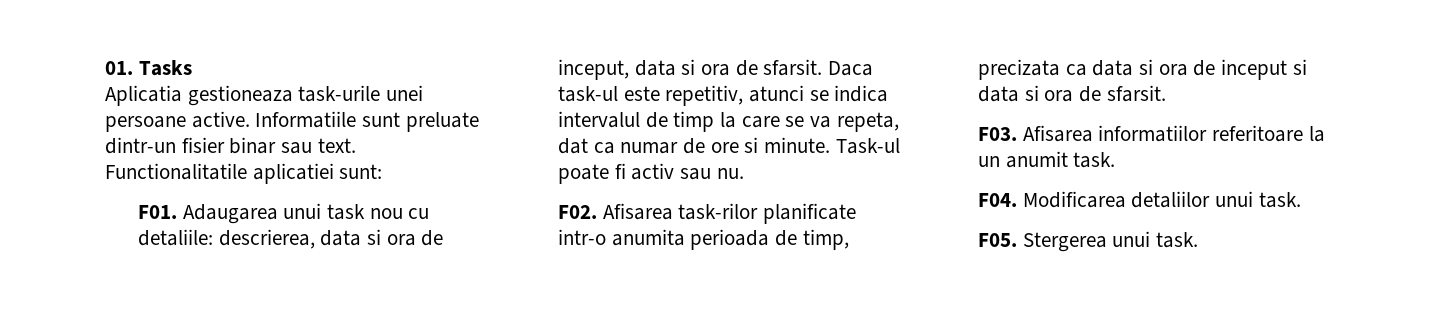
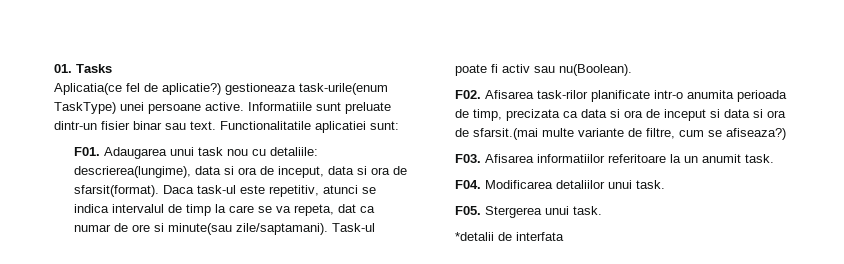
- Aplicatia gestioneaza task-urile unei persoane active.
+ Aplicatia(ce fel de aplicatie?) gestioneaza task-urile(enum TaskType) unei persoane active.
- F01. Adaugarea unui task nou cu detaliile: descrierea, data si ora de inceput, data si ora de sfarsit.
+ F01. Adaugarea unui task nou cu detaliile: descrierea(lungime), data si ora de inceput, data si ora de sfarsit(format).
- Daca task-ul este repetitiv, atunci se indica intervalul de timp la care se va repeta, dat ca numar de ore si minute.
+ Daca task-ul este repetitiv, atunci se indica intervalul de timp la care se va repeta, dat ca numar de ore si minute(sau zile/saptamani).
- Task-ul poate fi activ sau nu.
+ Task-ul poate fi activ sau nu(Boolean).
- F02. Afisarea task-rilor planificate intr-o anumita perioada de timp, precizata ca data si ora de inceput si data si ora de sfarsit.
+ F02. Afisarea task-rilor planificate intr-o anumita perioada de timp, precizata ca data si ora de inceput si data si ora de sfarsit.(mai multe variante de filtre, cum se afiseaza?)
+ *detalii de interfata

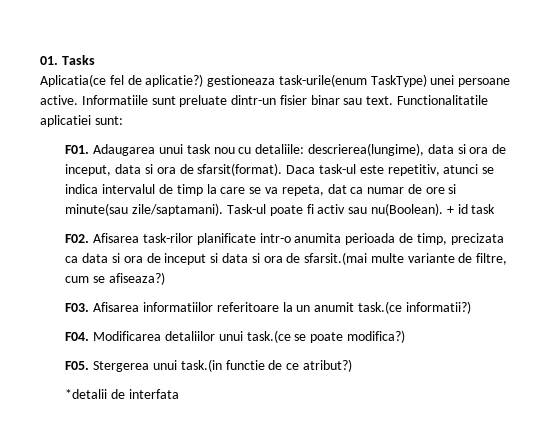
+ + id task
- F03. Afisarea informatiilor referitoare la un anumit task.
+ F03. Afisarea informatiilor referitoare la un anumit task.(ce informatii?)
- F04. Modificarea detaliilor unui task.
+ F04. Modificarea detaliilor unui task.(ce se poate modifica?)
- F05. Stergerea unui task.
+ F05. Stergerea unui task.(in functie de ce atribut?)

